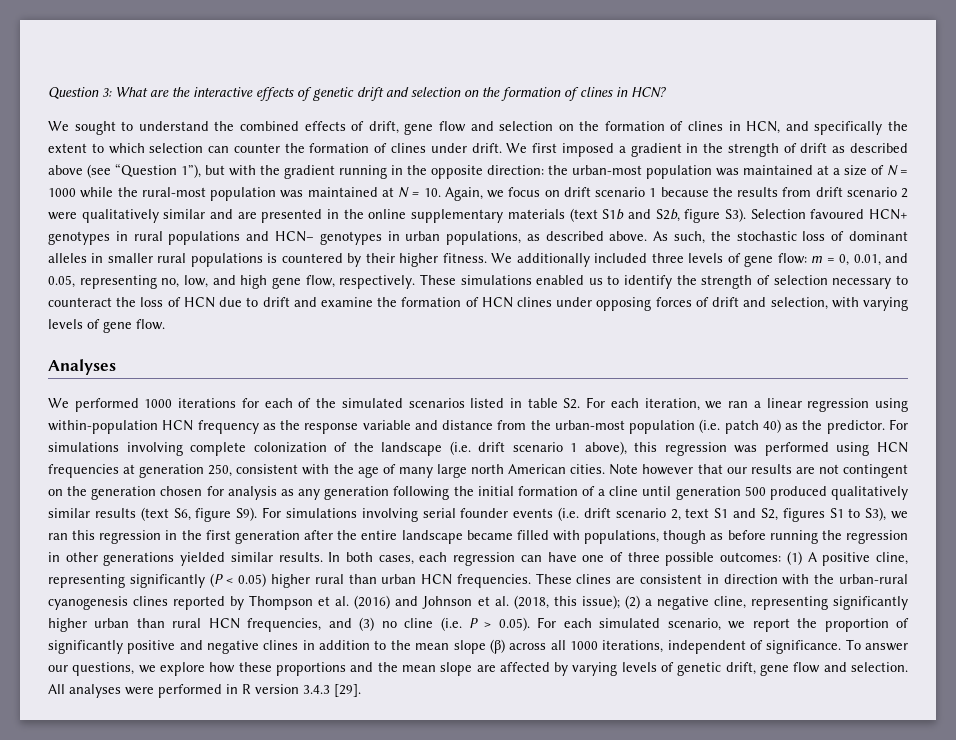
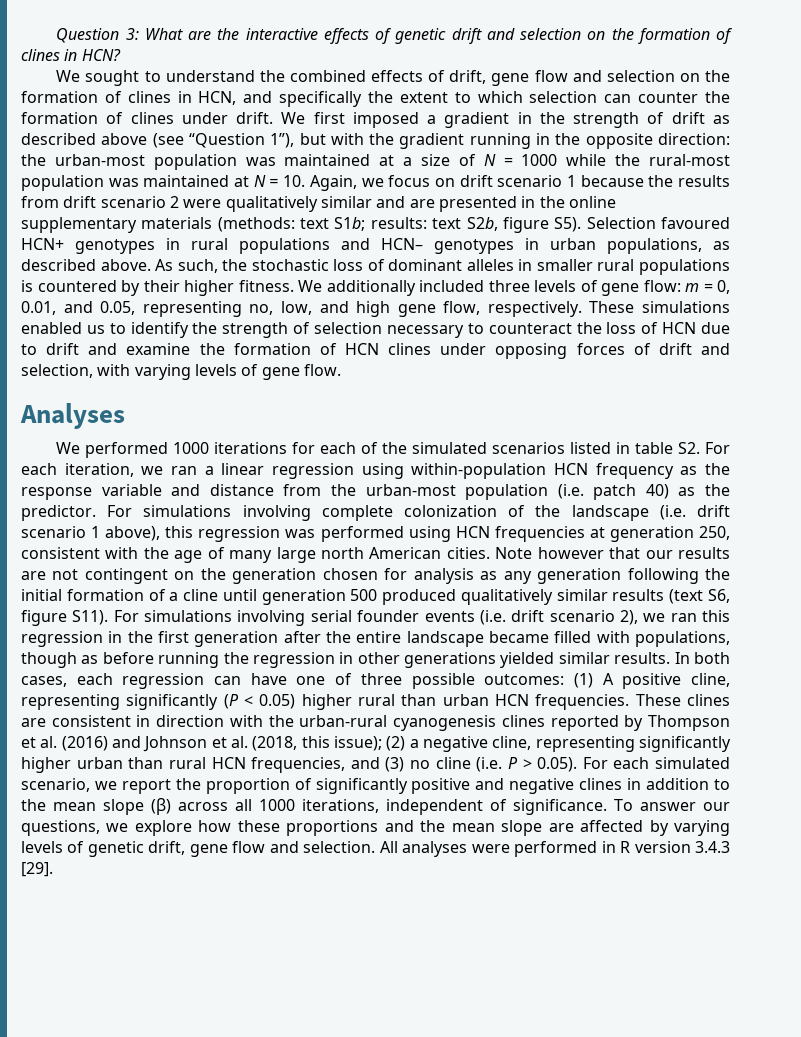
- the urban-most population was maintained at a size of N = 1000 while the rural-most population was maintained at N = 10. Again, we focus on drift scenario 1 because the results from drift scenario 2 were qualitatively similar and are presented in the online supplementary materials (text S1b and S2b, figure S3). Selection favoured HCN+ genotypes in rural populations and HCN– genotypes in urban populations, as described above.
+ the urban-most population was maintained at a size of N = 1000 while the rural-most population was maintained at N = 10. Again, we focus on drift scenario 1 because the results from drift scenario 2 were qualitatively similar and are presented in the online supplementary materials (methods: text S1b; results: text S2b, figure S5). Selection favoured HCN+ genotypes in rural populations and HCN– genotypes in urban populations, as described above.
- Note however that our results are not contingent on the generation chosen for analysis as any generation following the initial formation of a cline until generation 500 produced qualitatively similar results (text S6, figure S9). For simulations involving serial founder events (i.e. drift scenario 2, text S1 and S2, figures S1 to S3), we ran this regression in the first generation after the entire landscape became filled with populations, though as before running the regression in other generations yielded similar results.
+ Note however that our results are not contingent on the generation chosen for analysis as any generation following the initial formation of a cline until generation 500 produced qualitatively similar results (text S6, figure S11). For simulations involving serial founder events (i.e. drift scenario 2), we ran this regression in the first generation after the entire landscape became filled with populations, though as before running the regression in other generations yielded similar results.

